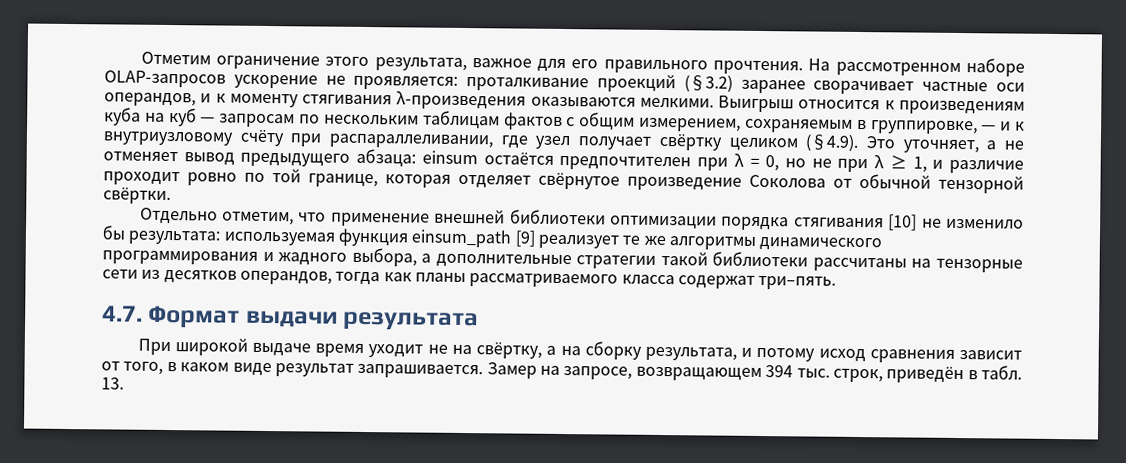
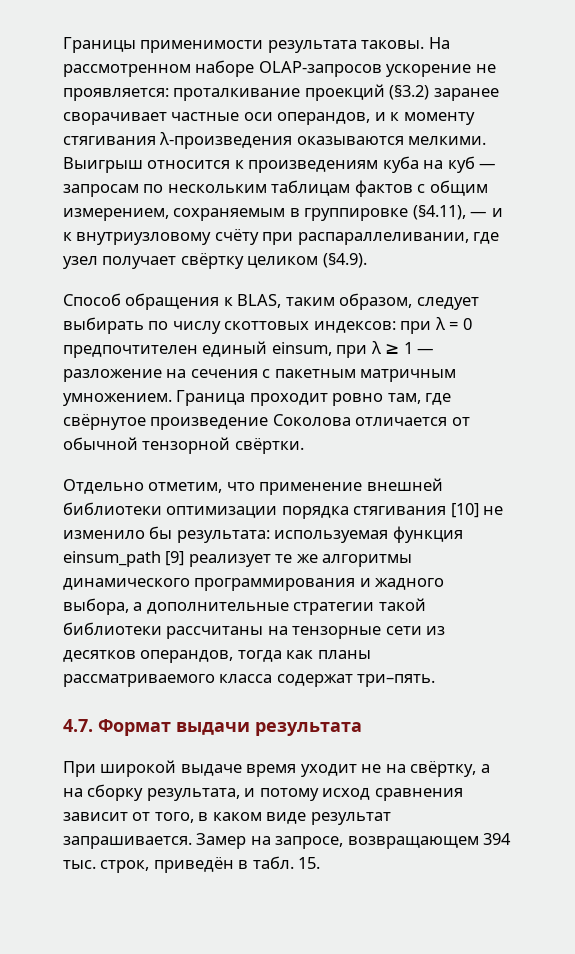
- Отметим ограничение этого результата, важное для его правильного прочтения.
+ Границы применимости результата таковы.
- Выигрыш относится к произведениям куба на куб — запросам по нескольким таблицам фактов с общим измерением, сохраняемым в группировке, — и к внутриузловому счёту при распараллеливании, где узел получает свёртку целиком (§4.9). Это уточняет, а не отменяет вывод предыдущего абзаца: einsum остаётся предпочтителен при λ = 0, но не при λ ≥ 1, и различие проходит ровно по той границе, которая отделяет свёрнутое произведение Соколова от обычной тензорной свёртки.
+ Выигрыш относится к произведениям куба на куб — запросам по нескольким таблицам фактов с общим измерением, сохраняемым в группировке (§4.11), — и к внутриузловому счёту при распараллеливании, где узел получает свёртку целиком (§4.9).
+ Способ обращения к BLAS, таким образом, следует выбирать по числу скоттовых индексов: при λ = 0 предпочтителен единый einsum, при λ ≥ 1 — разложение на сечения с пакетным матричным умножением. Граница проходит ровно там, где свёрнутое произведение Соколова отличается от обычной тензорной свёртки.
- 13.
+ 15.

